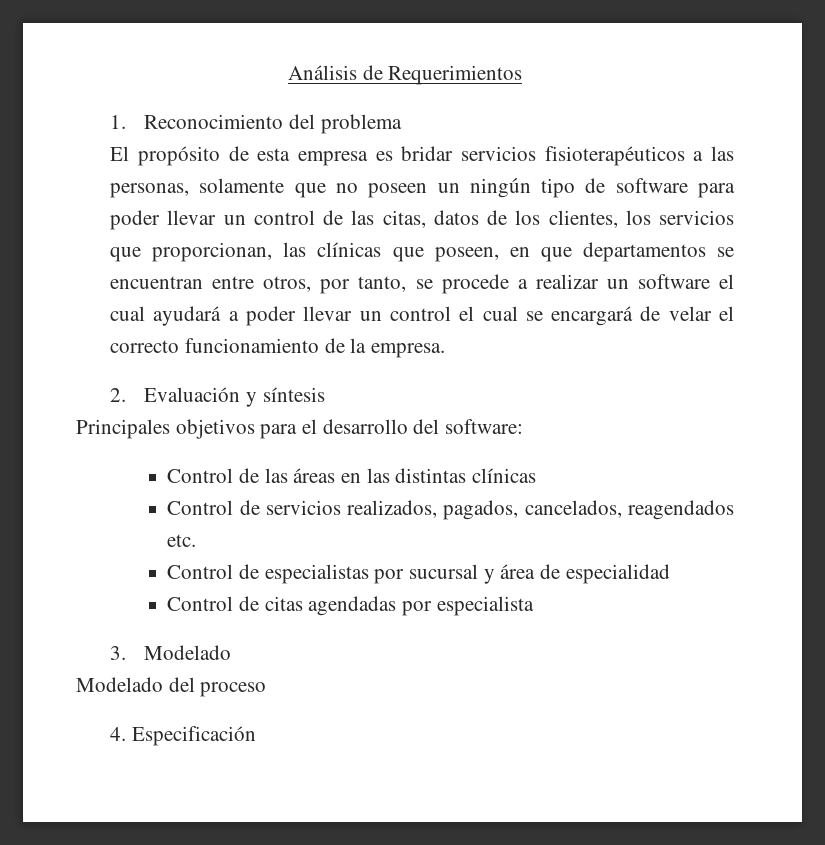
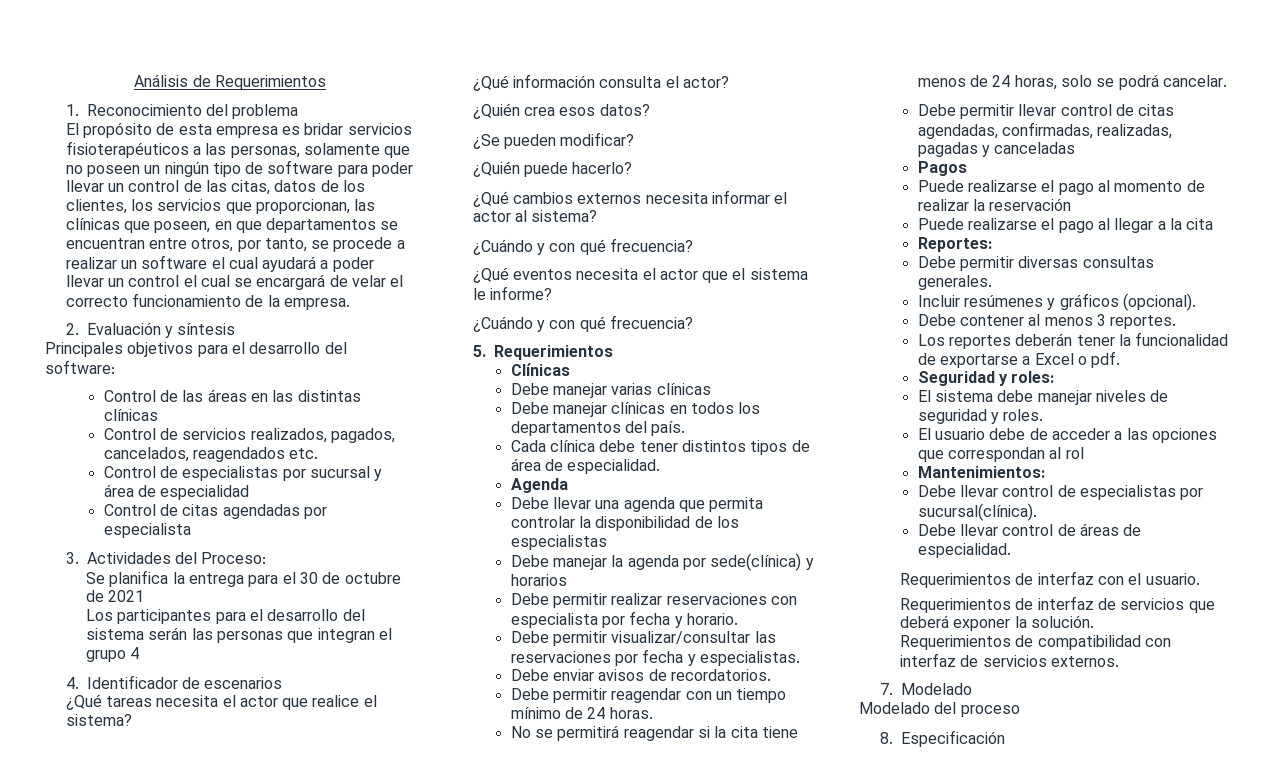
- 3. Modelado
+ 3. Actividades del Proceso:
+ Se planifica la entrega para el 30 de octubre de 2021
+ Los participantes para el desarrollo del sistema serán las personas que integran el grupo 4
+ 4. Identificador de escenarios
+ ¿Qué tareas necesita el actor que realice el sistema?
+ ¿Qué información consulta el actor?
+ ¿Quién crea esos datos?
+ ¿Se pueden modificar?
+ ¿Quién puede hacerlo?
+ ¿Qué cambios externos necesita informar el actor al sistema?
+ ¿Cuándo y con qué frecuencia?
+ ¿Qué eventos necesita el actor que el sistema le informe?
+ ¿Cuándo y con qué frecuencia?
+ 5. Requerimientos
+ Clínicas
+ Debe manejar varias clínicas
+ Debe manejar clínicas en todos los departamentos del país.
+ Cada clínica debe tener distintos tipos de área de especialidad.
+ Agenda
+ Debe llevar una agenda que permita controlar la disponibilidad de los especialistas
+ Debe manejar la agenda por sede(clínica) y horarios
+ Debe permitir realizar reservaciones con especialista por fecha y horario.
+ Debe permitir visualizar/consultar las reservaciones por fecha y especialistas.
+ Debe enviar avisos de recordatorios.
+ Debe permitir reagendar con un tiempo mínimo de 24 horas.
+ No se permitirá reagendar si la cita tiene menos de 24 horas, solo se podrá cancelar.
+ Debe permitir llevar control de citas agendadas, confirmadas, realizadas, pagadas y canceladas
+ Pagos
+ Puede realizarse el pago al momento de realizar la reservación
+ Puede realizarse el pago al llegar a la cita
+ Reportes:
+ Debe permitir diversas consultas generales.
+ Incluir resúmenes y gráficos (opcional).
+ Debe contener al menos 3 reportes.
+ Los reportes deberán tener la funcionalidad de exportarse a Excel o pdf.
+ Seguridad y roles:
+ El sistema debe manejar niveles de seguridad y roles.
+ El usuario debe de acceder a las opciones que correspondan al rol
+ Mantenimientos:
+ Debe llevar control de especialistas por sucursal(clínica).
+ Debe llevar control de áreas de especialidad.
+ Requerimientos de interfaz con el usuario.
+ Requerimientos de interfaz de servicios que deberá exponer la solución.
+ Requerimientos de compatibilidad con interfaz de servicios externos.
+ 7. Modelado
- 4. Especificación
+ 8. Especificación

